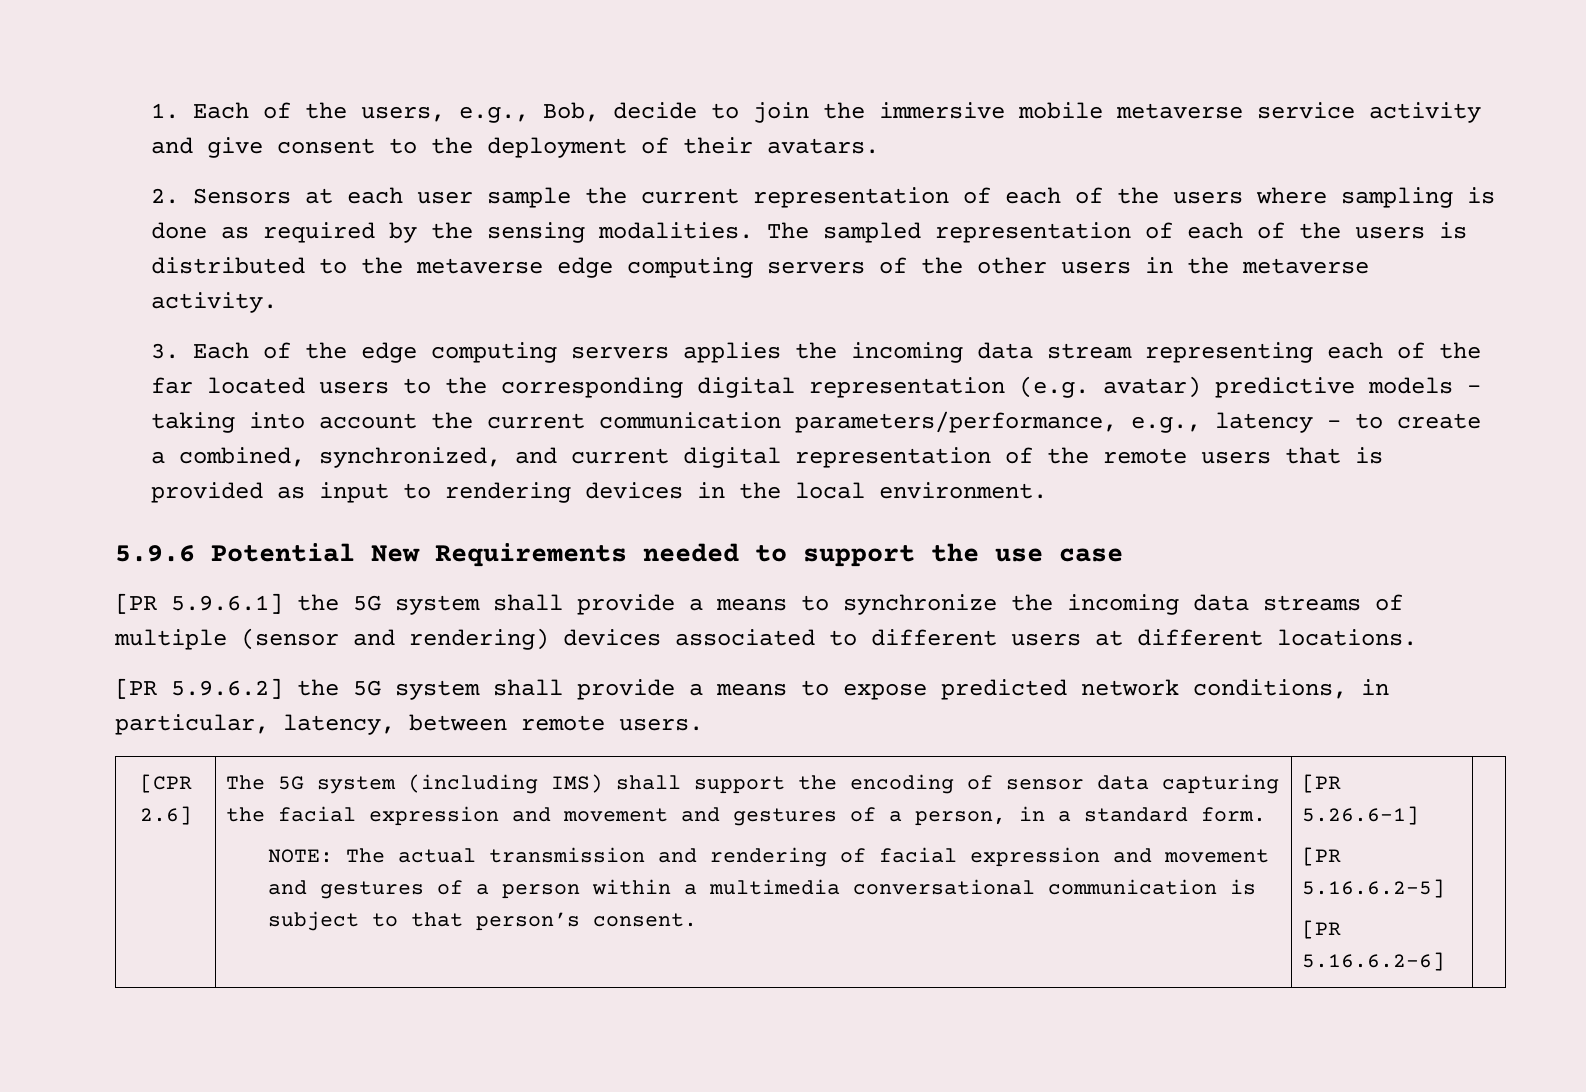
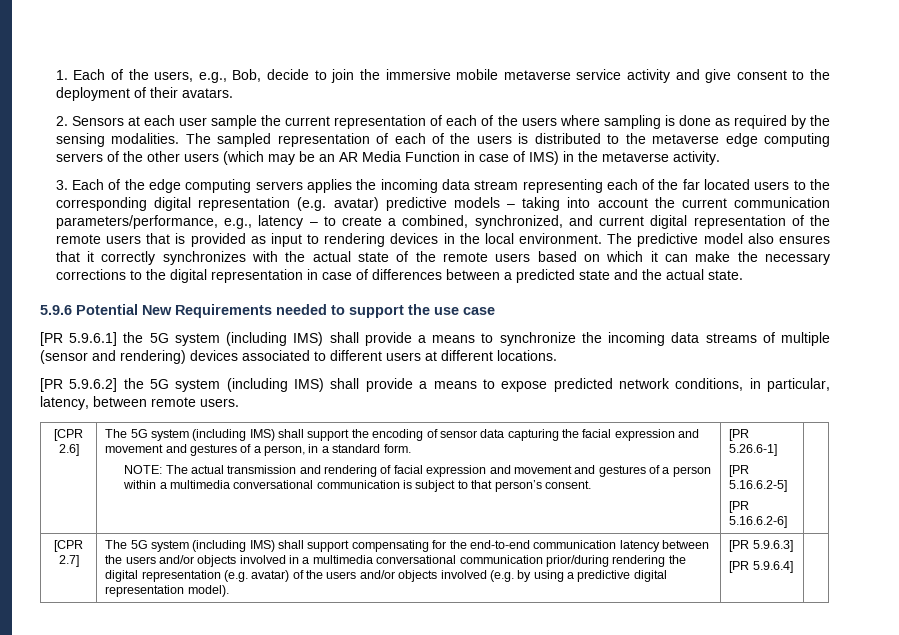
- The sampled representation of each of the users is distributed to the metaverse edge computing servers of the other users in the metaverse activity.
+ The sampled representation of each of the users is distributed to the metaverse edge computing servers of the other users (which may be an AR Media Function in case of IMS) in the metaverse activity.
+ The predictive model also ensures that it correctly synchronizes with the actual state of the remote users based on which it can make the necessary corrections to the digital representation in case of differences between a predicted state and the actual state.
- [PR 5.9.6.1] the 5G system shall provide a means to synchronize the incoming data streams of multiple (sensor and rendering) devices associated to different users at different locations.
+ [PR 5.9.6.1] the 5G system (including IMS) shall provide a means to synchronize the incoming data streams of multiple (sensor and rendering) devices associated to different users at different locations.
- [PR 5.9.6.2] the 5G system shall provide a means to expose predicted network conditions, in particular, latency, between remote users.
+ [PR 5.9.6.2] the 5G system (including IMS) shall provide a means to expose predicted network conditions, in particular, latency, between remote users.
+ [CPR 2.7] | The 5G system (including IMS) shall support compensating for the end-to-end communication latency between the users and/or objects involved in a multimedia conversational communication prior/during rendering the digital representation (e.g. avatar) of the users and/or objects involved (e.g. by using a predictive digital representation model). | [PR 5.9.6.3]
+ [PR 5.9.6.4]

